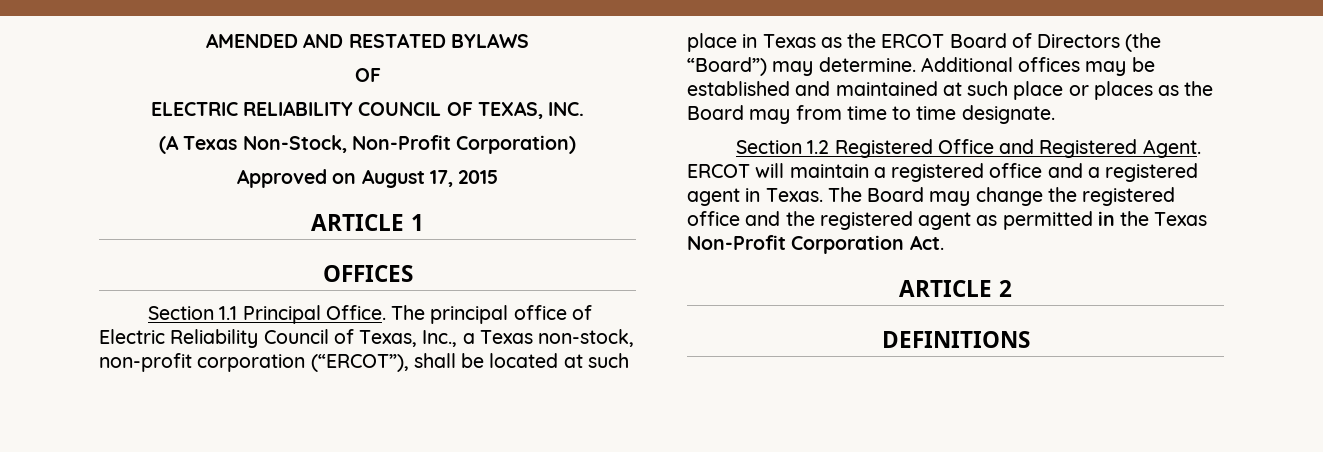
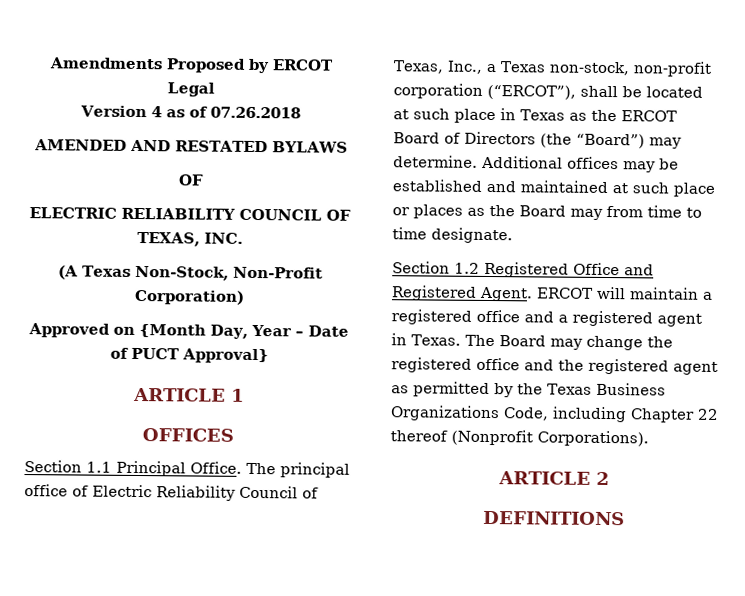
+ Amendments Proposed by ERCOT Legal
+ Version 4 as of 07.26.2018
- Approved on August 17, 2015
+ Approved on {Month Day, Year – Date of PUCT Approval}
- The Board may change the registered office and the registered agent as permitted in the Texas Non-Profit Corporation Act.
+ The Board may change the registered office and the registered agent as permitted by the Texas Business Organizations Code, including Chapter 22 thereof (Nonprofit Corporations).

